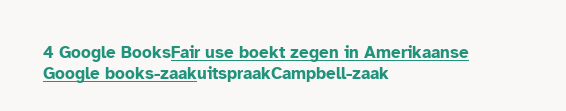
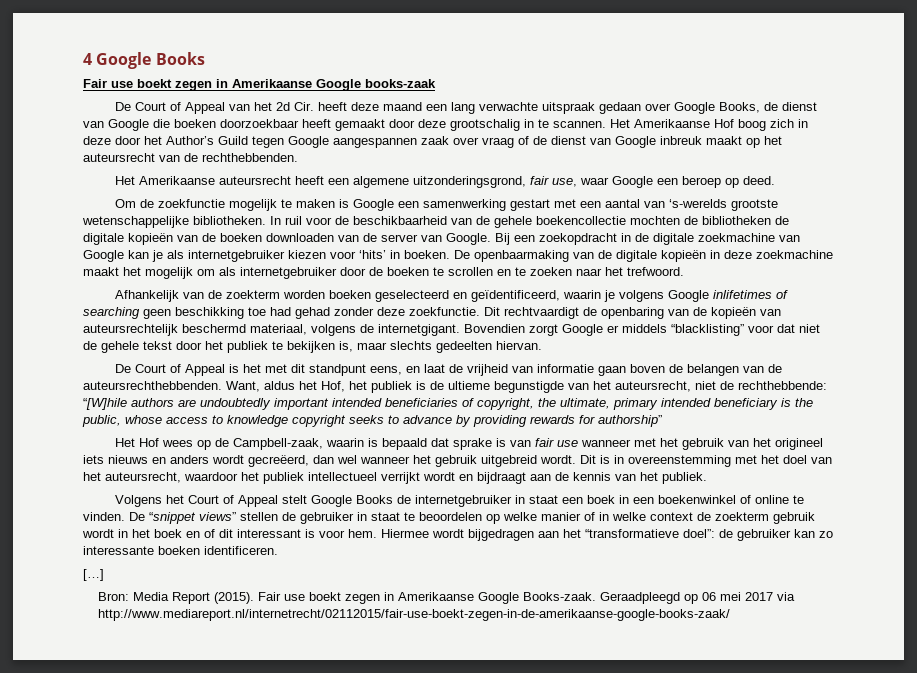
- 4 Google BooksFair use boekt zegen in Amerikaanse Google books-zaakuitspraakCampbell-zaak
+ 4 Google Books
+ Fair use boekt zegen in Amerikaanse Google books-zaak
+ De Court of Appeal van het 2d Cir. heeft deze maand een lang verwachte uitspraak gedaan over Google Books, de dienst van Google die boeken doorzoekbaar heeft gemaakt door deze grootschalig in te scannen. Het Amerikaanse Hof boog zich in deze door het Author’s Guild tegen Google aangespannen zaak over vraag of de dienst van Google inbreuk maakt op het auteursrecht van de rechthebbenden.
+ Het Amerikaanse auteursrecht heeft een algemene uitzonderingsgrond, fair use, waar Google een beroep op deed.
+ Om de zoekfunctie mogelijk te maken is Google een samenwerking gestart met een aantal van ‘s-werelds grootste wetenschappelijke bibliotheken. In ruil voor de beschikbaarheid van de gehele boekencollectie mochten de bibliotheken de digitale kopieën van de boeken downloaden van de server van Google. Bij een zoekopdracht in de digitale zoekmachine van Google kan je als internetgebruiker kiezen voor ‘hits’ in boeken. De openbaarmaking van de digitale kopieën in deze zoekmachine maakt het mogelijk om als internetgebruiker door de boeken te scrollen en te zoeken naar het trefwoord.
+ Afhankelijk van de zoekterm worden boeken geselecteerd en geïdentificeerd, waarin je volgens Google inlifetimes of searching geen beschikking toe had gehad zonder deze zoekfunctie. Dit rechtvaardigt de openbaring van de kopieën van auteursrechtelijk beschermd materiaal, volgens de internetgigant. Bovendien zorgt Google er middels “blacklisting” voor dat niet de gehele tekst door het publiek te bekijken is, maar slechts gedeelten hiervan.
+ De Court of Appeal is het met dit standpunt eens, en laat de vrijheid van informatie gaan boven de belangen van de auteursrechthebbenden. Want, aldus het Hof, het publiek is de ultieme begunstigde van het auteursrecht, niet de rechthebbende: “[W]hile authors are undoubtedly important intended beneficiaries of copyright, the ultimate, primary intended beneficiary is the public, whose access to knowledge copyright seeks to advance by providing rewards for authorship”
+ Het Hof wees op de Campbell-zaak, waarin is bepaald dat sprake is van fair use wanneer met het gebruik van het origineel iets nieuws en anders wordt gecreëerd, dan wel wanneer het gebruik uitgebreid wordt. Dit is in overeenstemming met het doel van het auteursrecht, waardoor het publiek intellectueel verrijkt wordt en bijdraagt aan de kennis van het publiek.
+ Volgens het Court of Appeal stelt Google Books de internetgebruiker in staat een boek in een boekenwinkel of online te vinden. De “snippet views” stellen de gebruiker in staat te beoordelen op welke manier of in welke context de zoekterm gebruik wordt in het boek en of dit interessant is voor hem. Hiermee wordt bijgedragen aan het “transformatieve doel”: de gebruiker kan zo interessante boeken identificeren.
+ […]
+ Bron: Media Report (2015). Fair use boekt zegen in Amerikaanse Google Books-zaak. Geraadpleegd op 06 mei 2017 via http://www.mediareport.nl/internetrecht/02112015/fair-use-boekt-zegen-in-de-amerikaanse-google-books-zaak/

